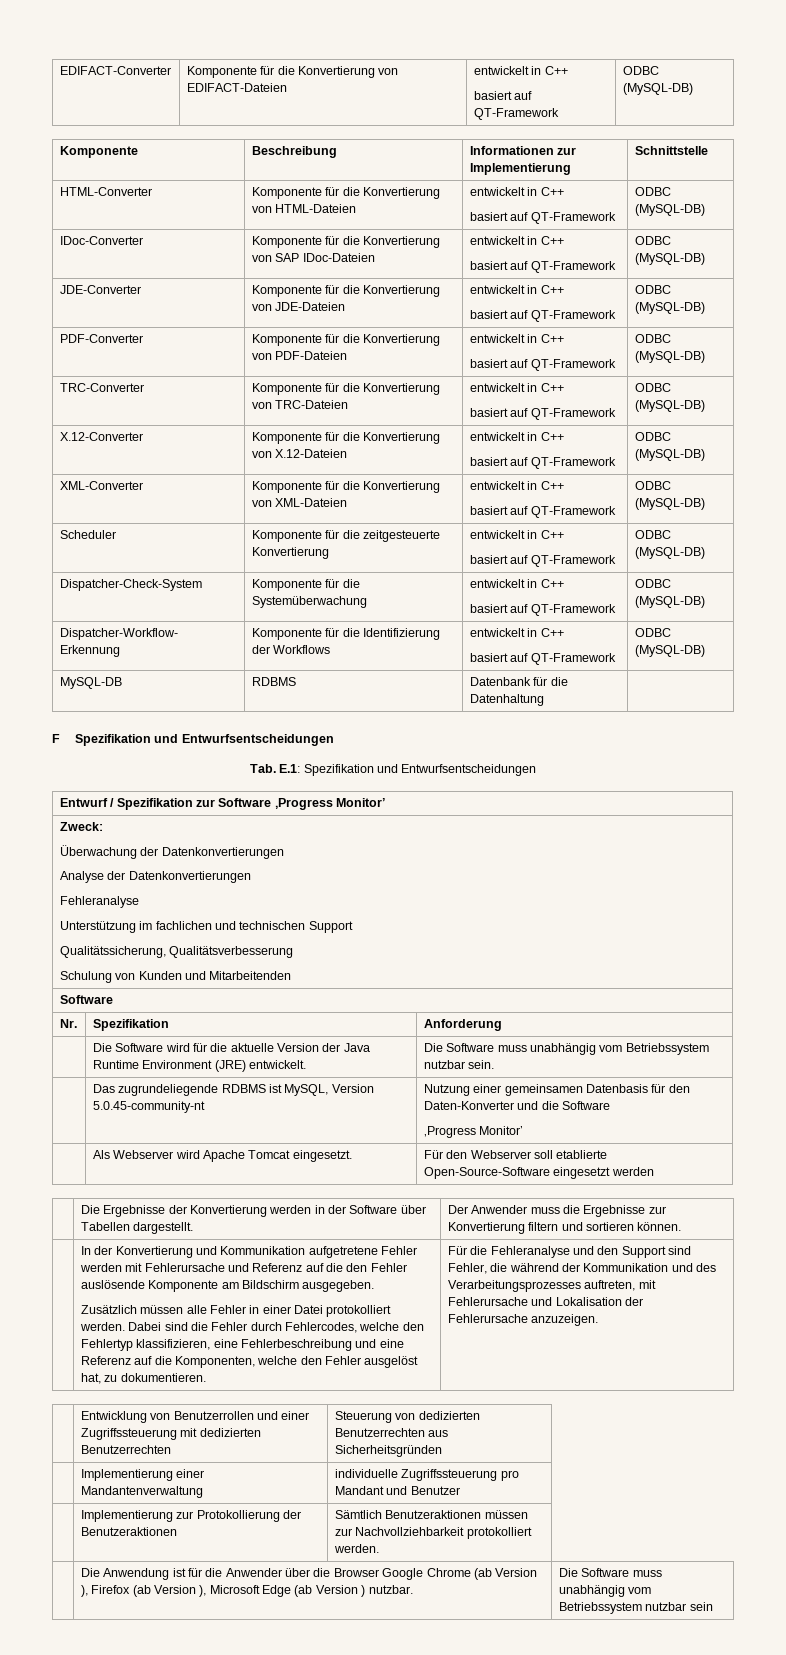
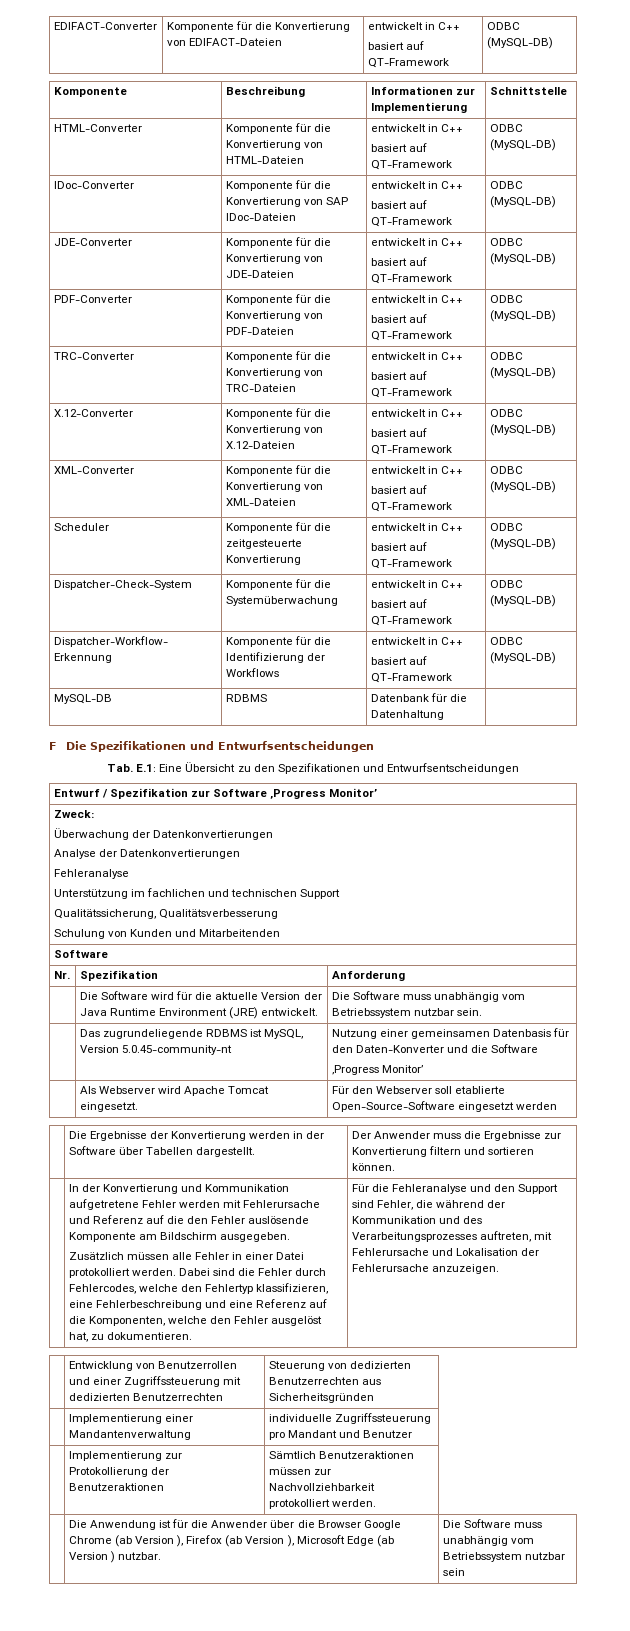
- F Spezifikation und Entwurfsentscheidungen
+ F Die Spezifikationen und Entwurfsentscheidungen
- Tab. E.1: Spezifikation und Entwurfsentscheidungen
+ Tab. E.1: Eine Übersicht zu den Spezifikationen und Entwurfsentscheidungen

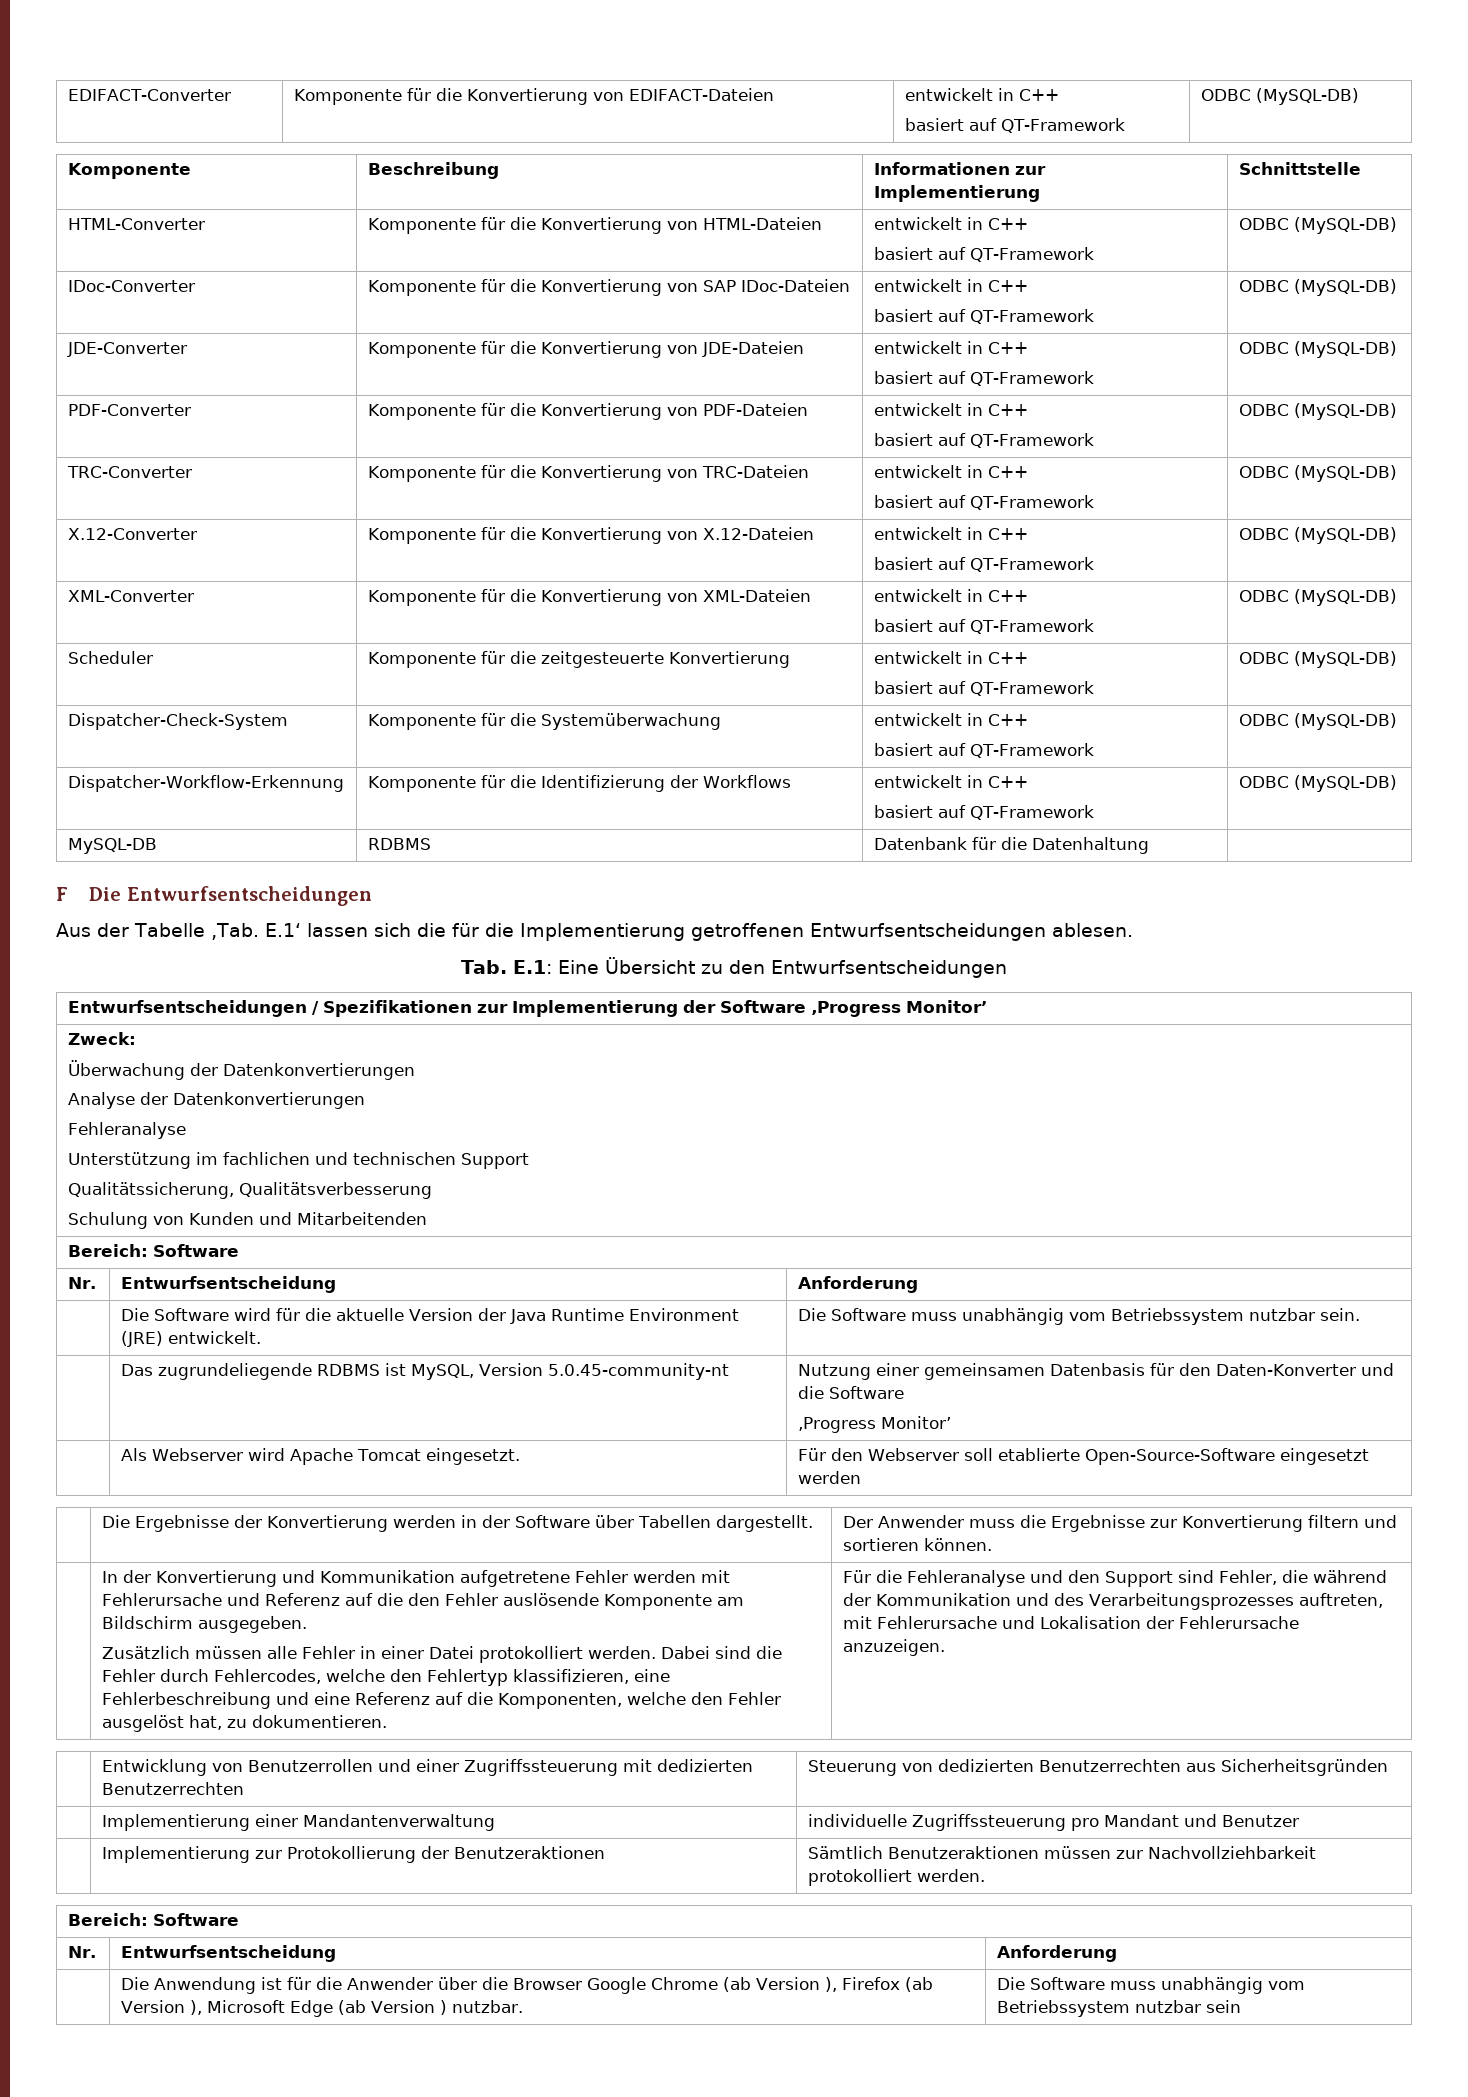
- F Die Spezifikationen und Entwurfsentscheidungen
+ F Die Entwurfsentscheidungen
+ Aus der Tabelle ‚Tab. E.1‘ lassen sich die für die Implementierung getroffenen Entwurfsentscheidungen ablesen.
- Tab. E.1: Eine Übersicht zu den Spezifikationen und Entwurfsentscheidungen
- Entwurf / Spezifikation zur Software ‚Progress Monitor’
+ Tab. E.1: Eine Übersicht zu den Entwurfsentscheidungen
+ Entwurfsentscheidungen / Spezifikationen zur Implementierung der Software ‚Progress Monitor’
  Zweck:
  Überwachung der Datenkonvertierungen
  Analyse der Datenkonvertierungen
  Fehleranalyse
  Unterstützung im fachlichen und technischen Support
  Qualitätssicherung, Qualitätsverbesserung
  Schulung von Kunden und Mitarbeitenden
- Software
- Nr. | Spezifikation | Anforderung
+ Bereich: Software
+ Nr. | Entwurfsentscheidung | Anforderung
  | Implementierung zur Protokollierung der Benutzeraktionen | Sämtlich Benutzeraktionen müssen zur Nachvollziehbarkeit protokolliert werden.
+ Bereich: Software
+ Nr. | Entwurfsentscheidung | Anforderung

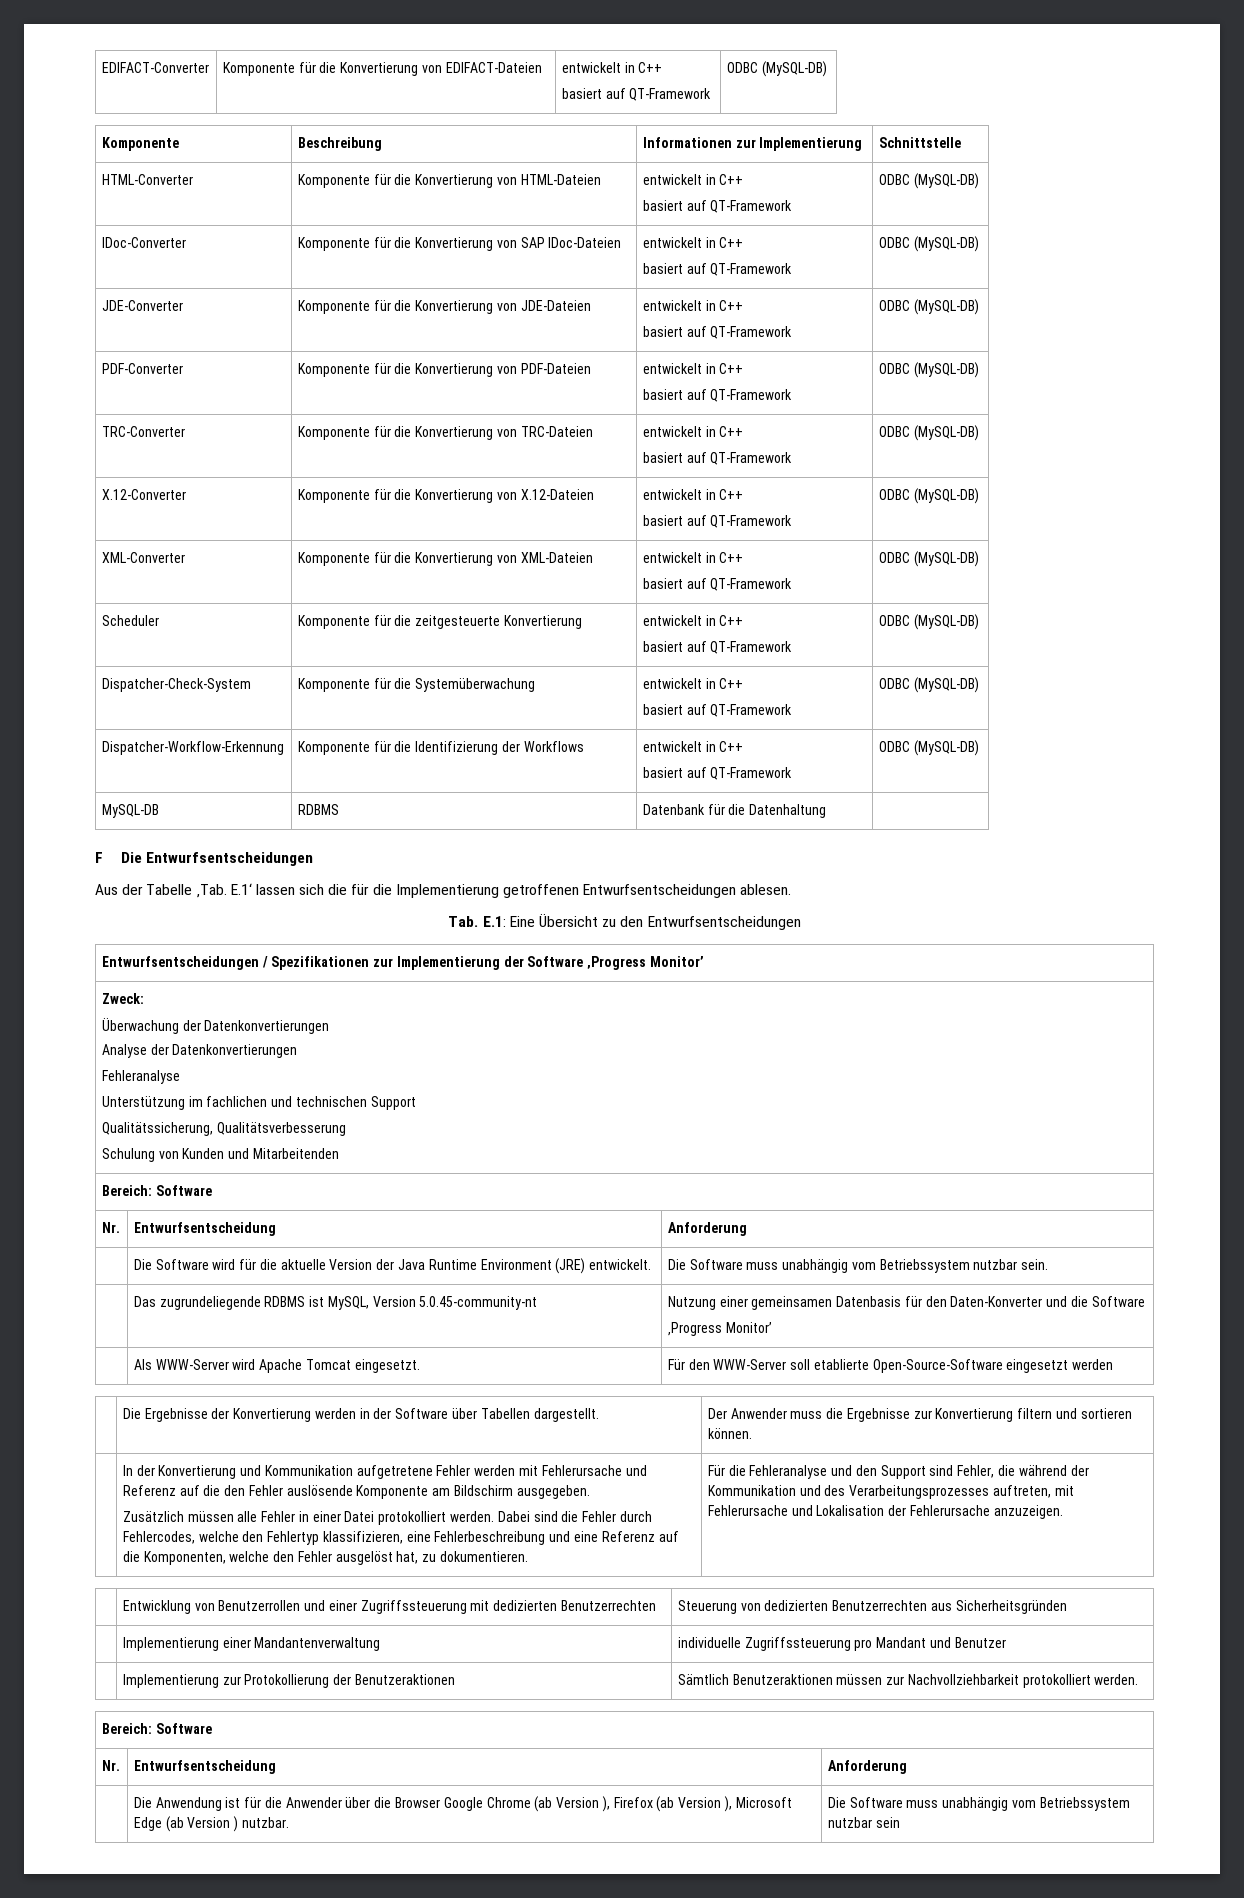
- | Als Webserver wird Apache Tomcat eingesetzt. | Für den Webserver soll etablierte Open-Source-Software eingesetzt werden
+ | Als WWW-Server wird Apache Tomcat eingesetzt. | Für den WWW-Server soll etablierte Open-Source-Software eingesetzt werden

